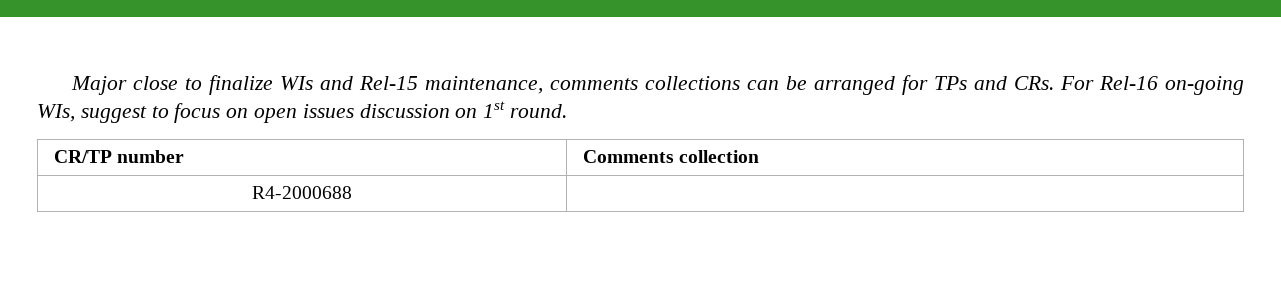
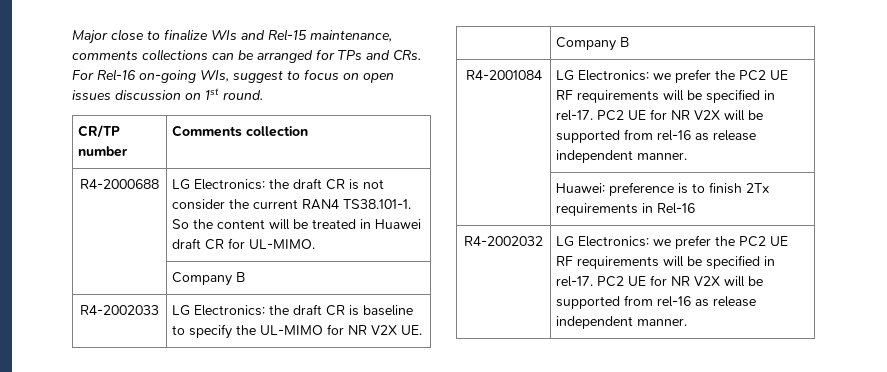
- R4-2000688 |
+ R4-2000688 | LG Electronics: the draft CR is not consider the current RAN4 TS38.101-1. So the content will be treated in Huawei draft CR for UL-MIMO.
+ | Company B
+ R4-2002033 | LG Electronics: the draft CR is baseline to specify the UL-MIMO for NR V2X UE.
+ | Company B
+ R4-2001084 | LG Electronics: we prefer the PC2 UE RF requirements will be specified in rel-17. PC2 UE for NR V2X will be supported from rel-16 as release independent manner.
+ | Huawei: preference is to finish 2Tx requirements in Rel-16
+ R4-2002032 | LG Electronics: we prefer the PC2 UE RF requirements will be specified in rel-17. PC2 UE for NR V2X will be supported from rel-16 as release independent manner.

